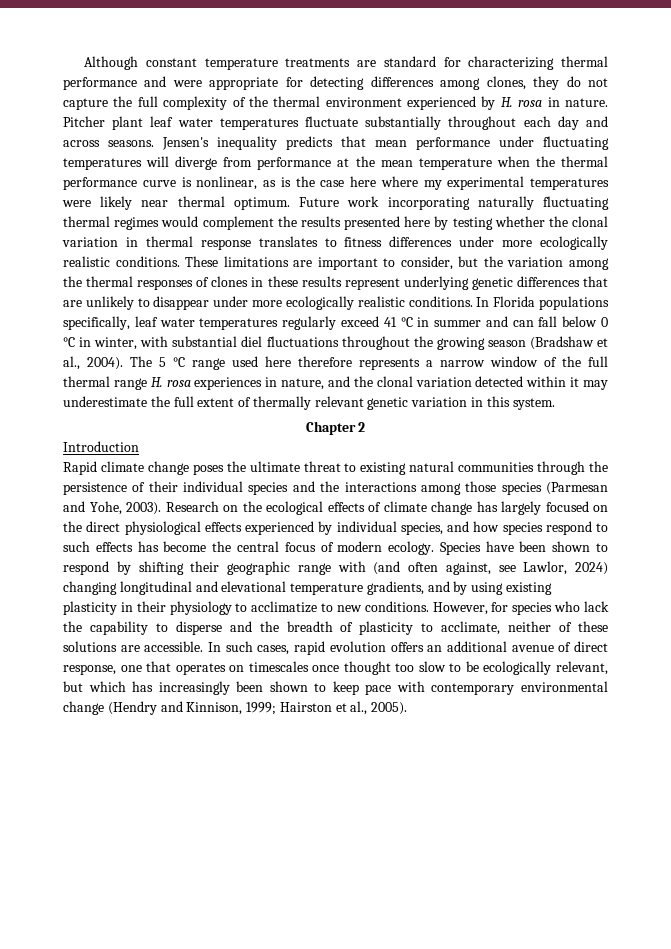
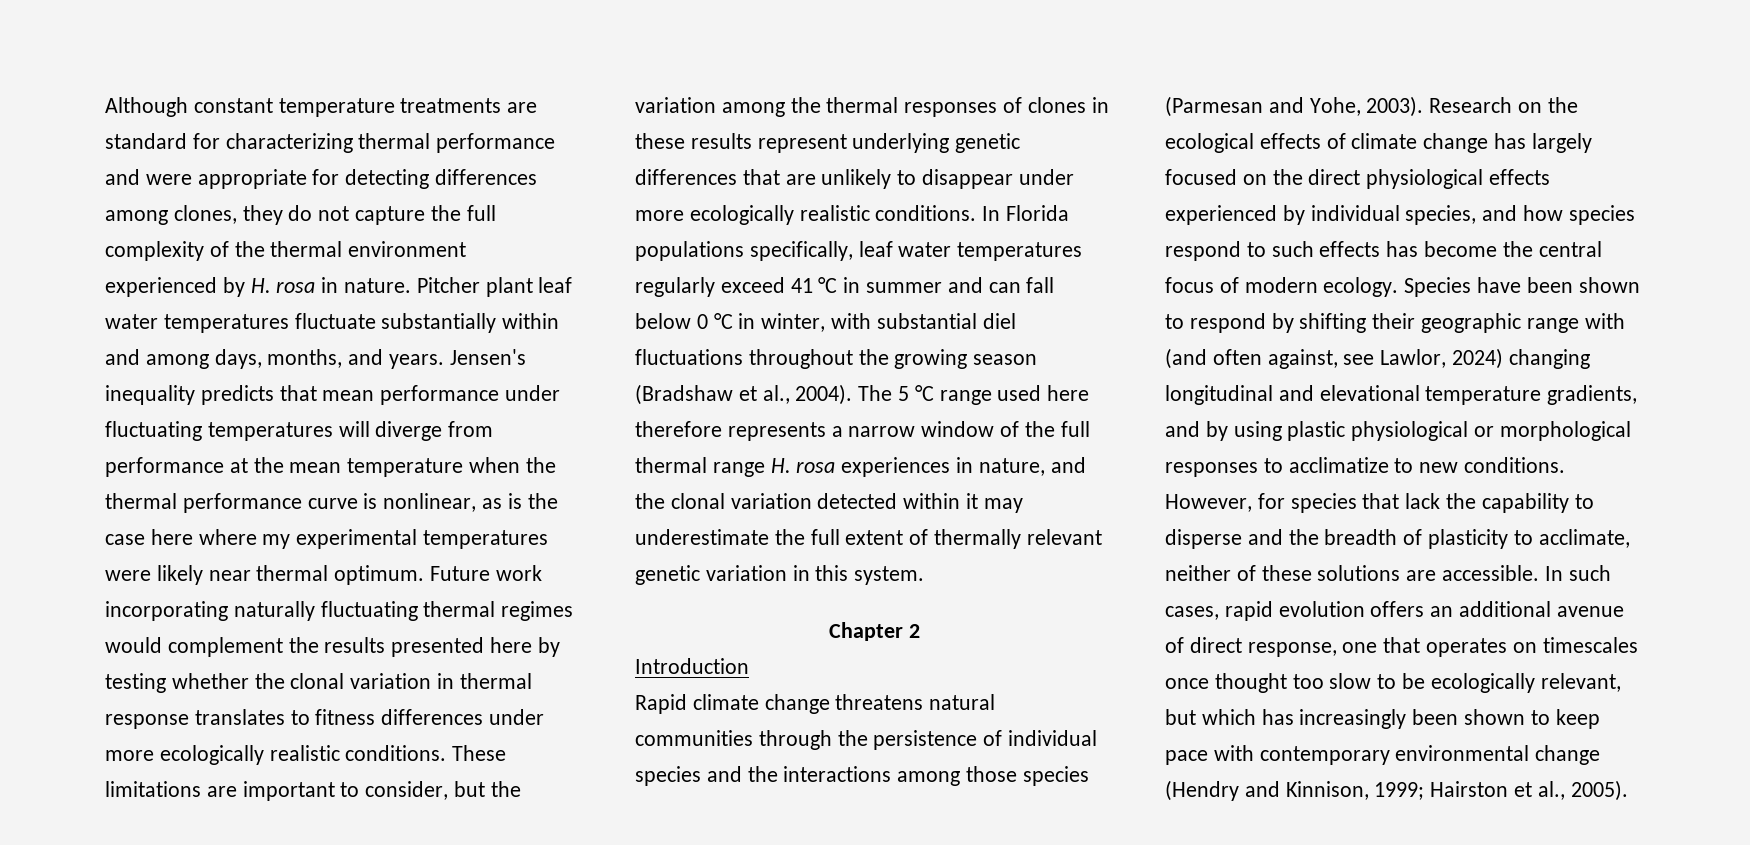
- Pitcher plant leaf water temperatures fluctuate substantially throughout each day and across seasons.
+ Pitcher plant leaf water temperatures fluctuate substantially within and among days, months, and years.
- Rapid climate change poses the ultimate threat to existing natural communities through the persistence of their individual species and the interactions among those species (Parmesan and Yohe, 2003).
+ Rapid climate change threatens natural communities through the persistence of individual species and the interactions among those species (Parmesan and Yohe, 2003).
- Species have been shown to respond by shifting their geographic range with (and often against, see Lawlor, 2024) changing longitudinal and elevational temperature gradients, and by using existing plasticity in their physiology to acclimatize to new conditions.
+ Species have been shown to respond by shifting their geographic range with (and often against, see Lawlor, 2024) changing longitudinal and elevational temperature gradients, and by using plastic physiological or morphological responses to acclimatize to new conditions.
- However, for species who lack the capability to disperse and the breadth of plasticity to acclimate, neither of these solutions are accessible.
+ However, for species that lack the capability to disperse and the breadth of plasticity to acclimate, neither of these solutions are accessible.

